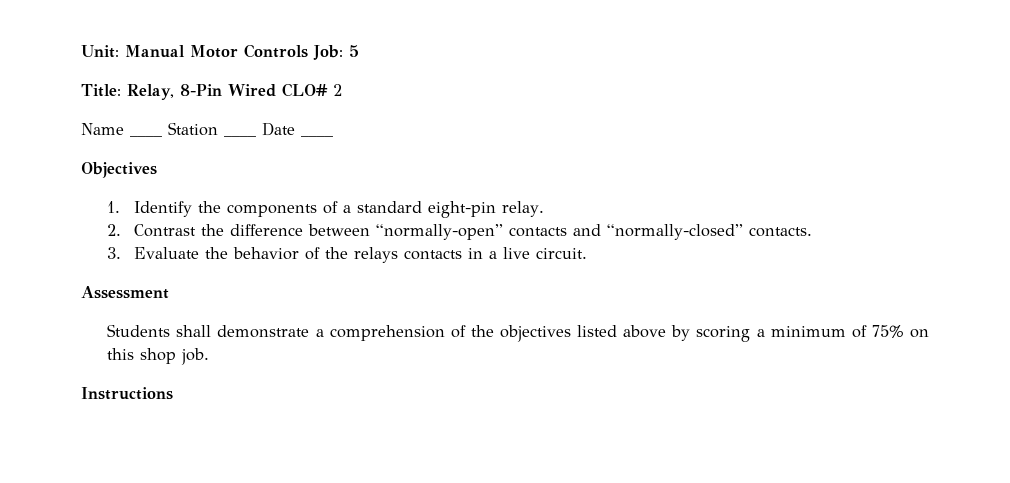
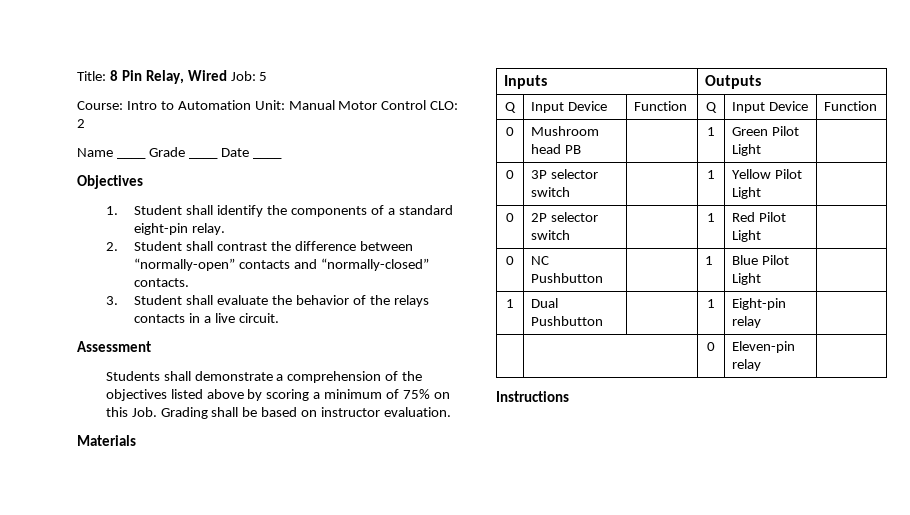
- Unit: Manual Motor Controls Job: 5
- Title: Relay, 8-Pin Wired CLO# 2
+ Title: 8 Pin Relay, Wired Job: 5
+ Course: Intro to Automation Unit: Manual Motor Control CLO: 2
- Name ____ Station ____ Date ____
+ Name ____ Grade ____ Date ____
- 1. Identify the components of a standard eight-pin relay.
+ 1. Student shall identify the components of a standard eight-pin relay.
- 2. Contrast the difference between “normally-open” contacts and “normally-closed” contacts.
+ 2. Student shall contrast the difference between “normally-open” contacts and “normally-closed” contacts.
- 3. Evaluate the behavior of the relays contacts in a live circuit.
+ 3. Student shall evaluate the behavior of the relays contacts in a live circuit.
- Students shall demonstrate a comprehension of the objectives listed above by scoring a minimum of 75% on this shop job.
+ Students shall demonstrate a comprehension of the objectives listed above by scoring a minimum of 75% on this Job. Grading shall be based on instructor evaluation.
+ Materials
+ Inputs | Outputs
+ Q | Input Device | Function | Q | Input Device | Function
+ 0 | Mushroom head PB | | 1 | Green Pilot Light |
+ 0 | 3P selector switch | | 1 | Yellow Pilot Light |
+ 0 | 2P selector switch | | 1 | Red Pilot Light |
+ 0 | NC Pushbutton | | 1 | Blue Pilot Light |
+ 1 | Dual Pushbutton | | 1 | Eight-pin relay |
+ | | 0 | Eleven-pin relay |

